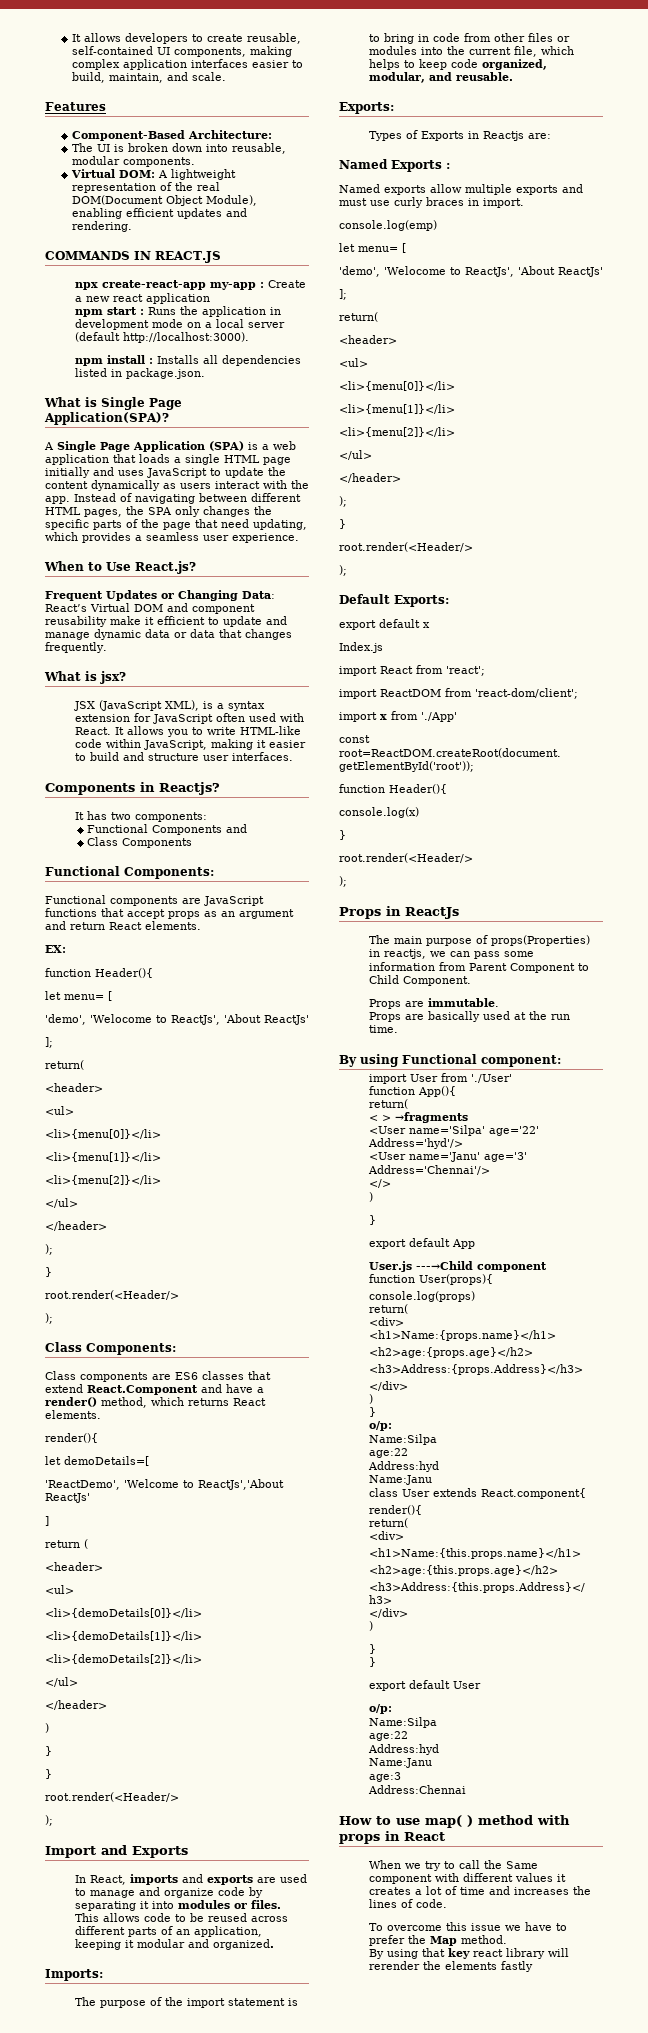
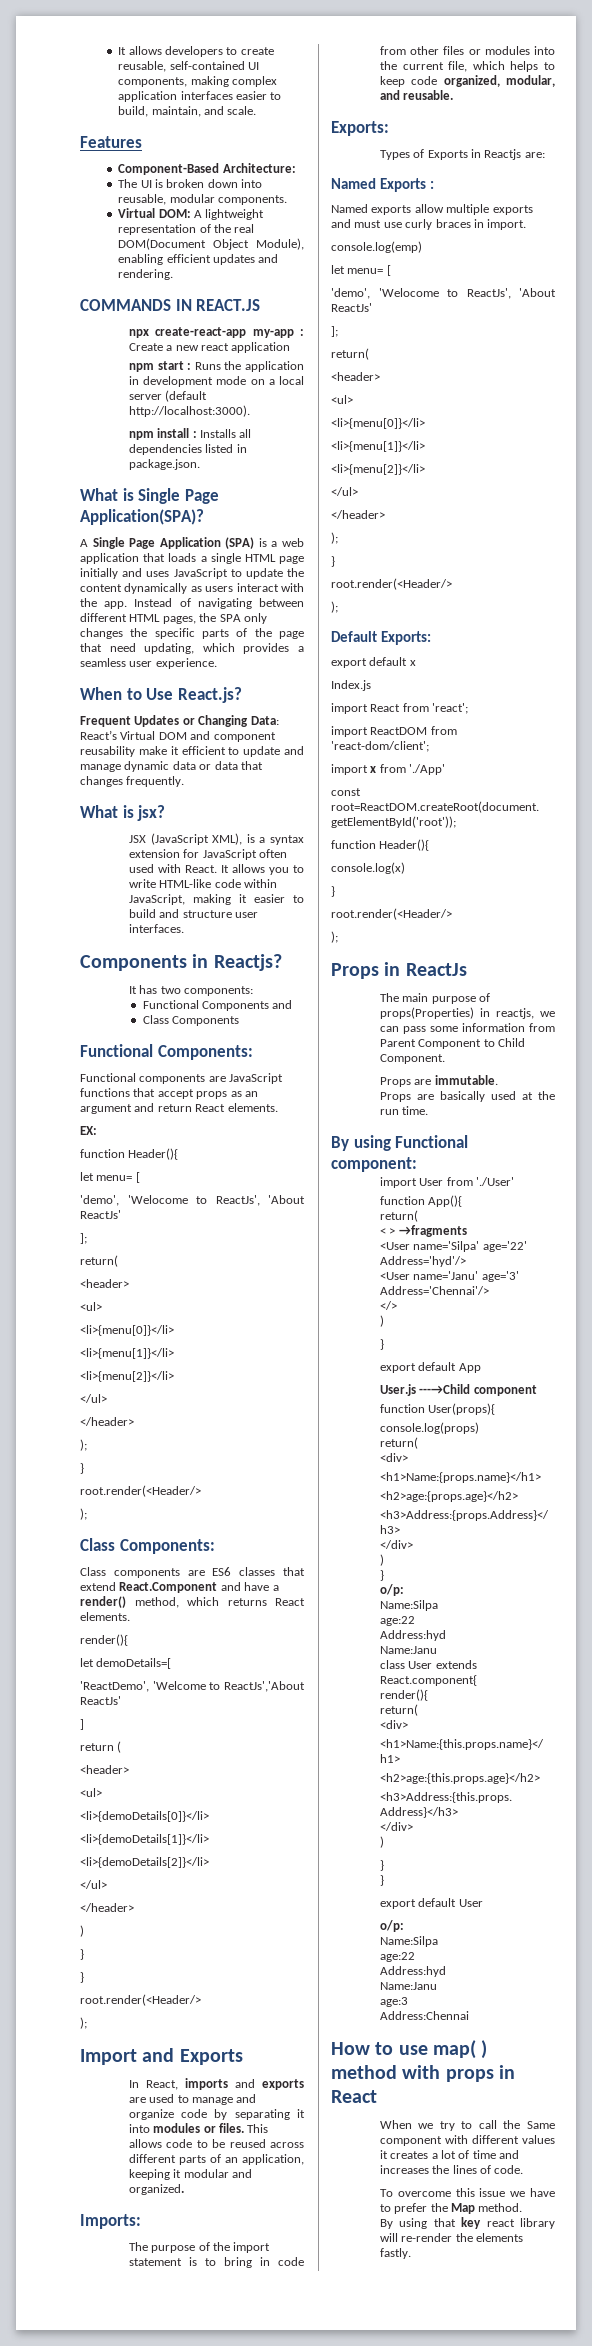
- By using that key react library will rerender the elements fastly
+ By using that key react library will re-render the elements fastly.

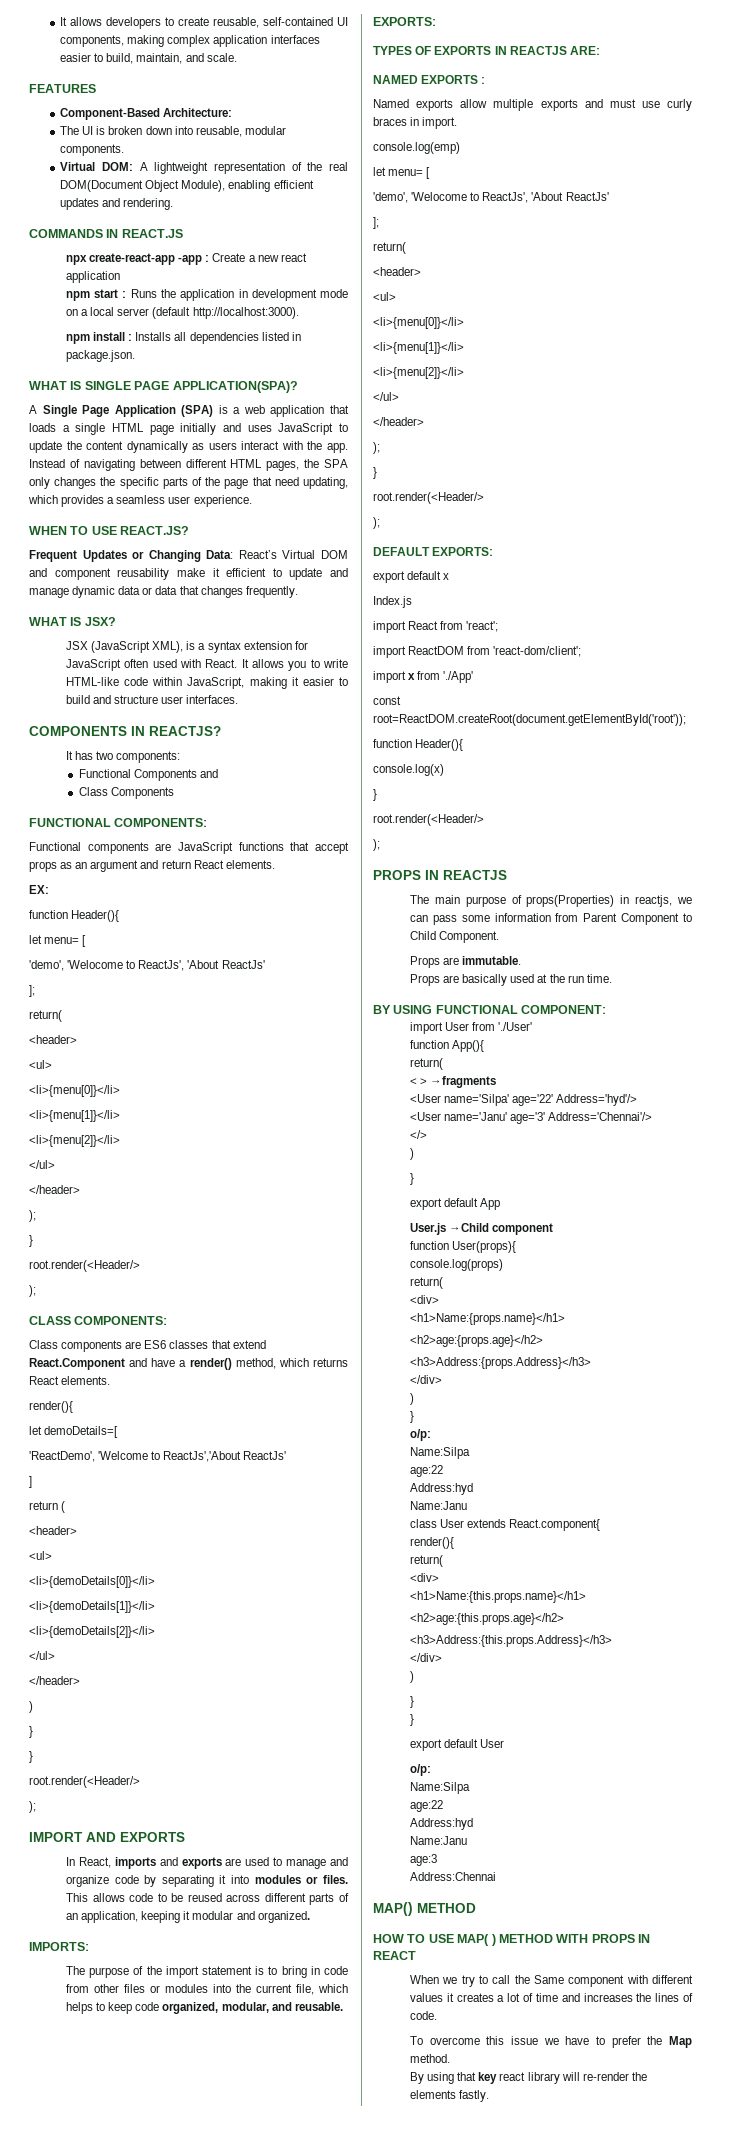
- Features
+ FEATURES
- npx create-react-app my-app : Create a new react application
+ npx create-react-app -app : Create a new react application
- What is Single Page Application(SPA)?
+ WHAT IS SINGLE PAGE APPLICATION(SPA)?
- When to Use React.js?
+ WHEN TO USE REACT.JS?
- What is jsx?
+ WHAT IS JSX?
- Components in Reactjs?
+ COMPONENTS IN REACTJS?
- Functional Components:
+ FUNCTIONAL COMPONENTS:
- Class Components:
+ CLASS COMPONENTS:
- Import and Exports
+ IMPORT AND EXPORTS
- Imports:
+ IMPORTS:
  The purpose of the import statement is to bring in code from other files or modules into the current file, which helps to keep code organized, modular, and reusable.
- Exports:
- Types of Exports in Reactjs are:
- Named Exports :
+ EXPORTS:
+ TYPES OF EXPORTS IN REACTJS ARE:
+ NAMED EXPORTS :
- Default Exports:
+ DEFAULT EXPORTS:
- Props in ReactJs
+ PROPS IN REACTJS
- By using Functional component:
+ BY USING FUNCTIONAL COMPONENT:
- User.js ---→Child component
+ User.js →Child component
- How to use map( ) method with props in React
+ MAP() METHOD
+ HOW TO USE MAP( ) METHOD WITH PROPS IN REACT

